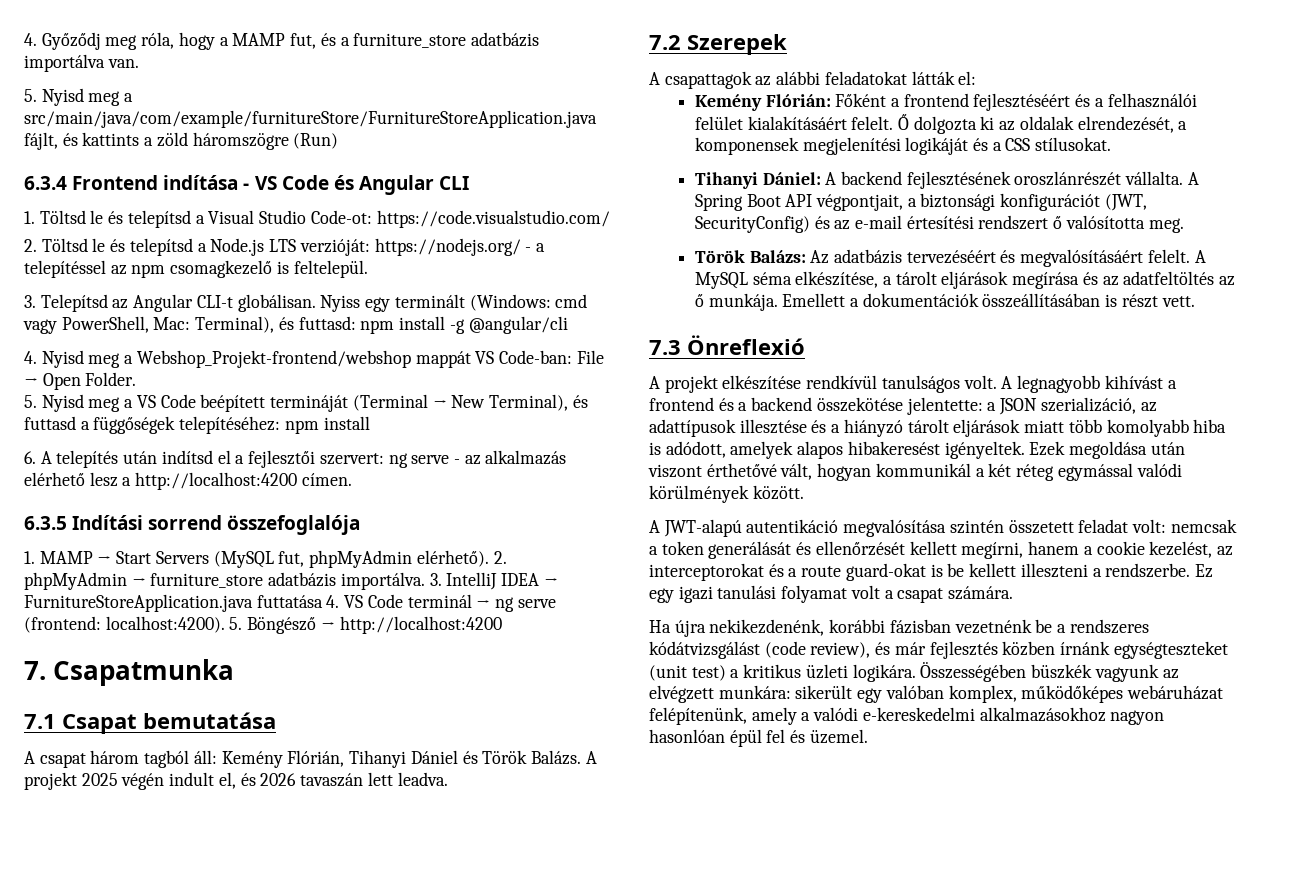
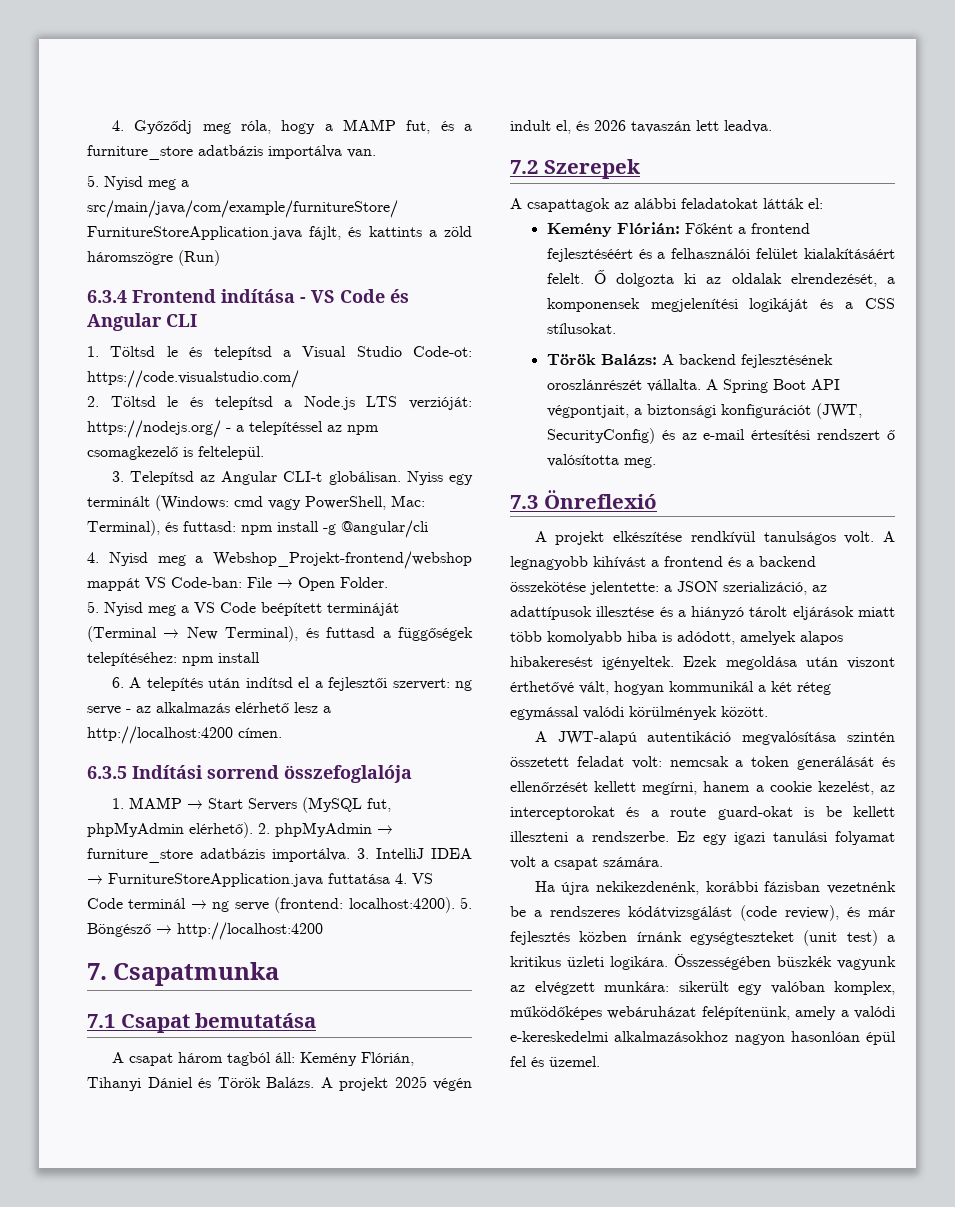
- Tihanyi Dániel: A backend fejlesztésének oroszlánrészét vállalta.
+ Török Balázs: A backend fejlesztésének oroszlánrészét vállalta.
- Török Balázs: Az adatbázis tervezéséért és megvalósításáért felelt. A MySQL séma elkészítése, a tárolt eljárások megírása és az adatfeltöltés az ő munkája. Emellett a dokumentációk összeállításában is részt vett.

